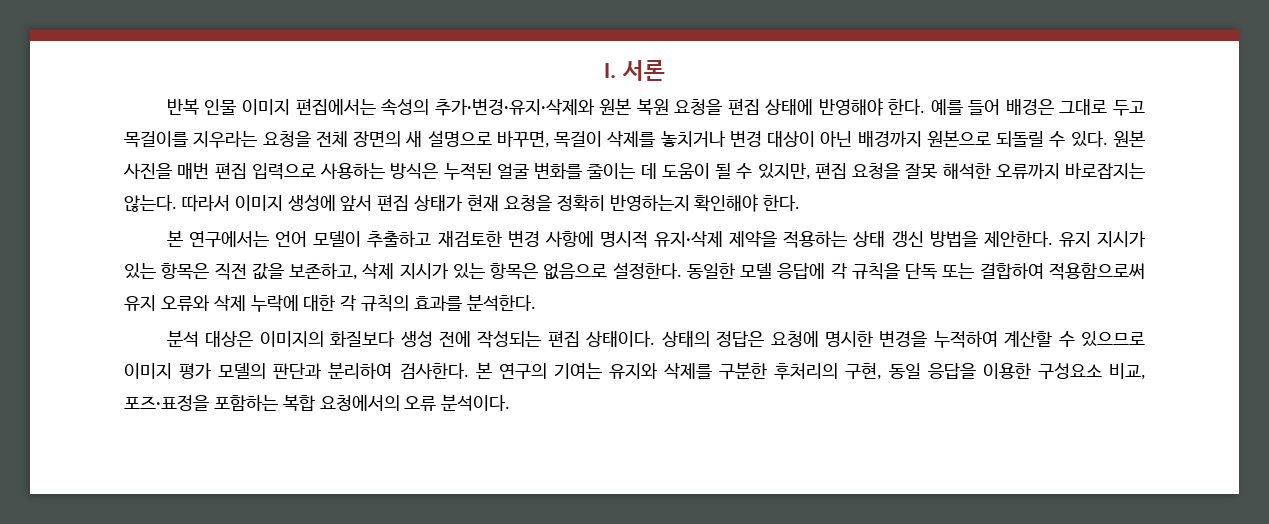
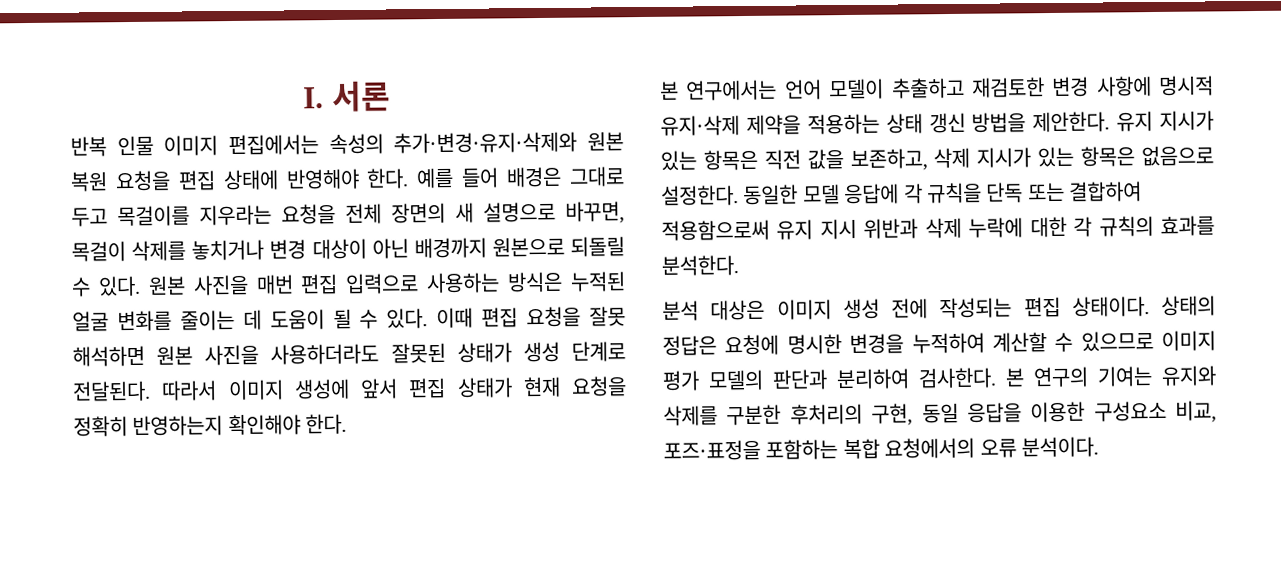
- 원본 사진을 매번 편집 입력으로 사용하는 방식은 누적된 얼굴 변화를 줄이는 데 도움이 될 수 있지만, 편집 요청을 잘못 해석한 오류까지 바로잡지는 않는다.
+ 원본 사진을 매번 편집 입력으로 사용하는 방식은 누적된 얼굴 변화를 줄이는 데 도움이 될 수 있다. 이때 편집 요청을 잘못 해석하면 원본 사진을 사용하더라도 잘못된 상태가 생성 단계로 전달된다.
- 동일한 모델 응답에 각 규칙을 단독 또는 결합하여 적용함으로써 유지 오류와 삭제 누락에 대한 각 규칙의 효과를 분석한다.
+ 동일한 모델 응답에 각 규칙을 단독 또는 결합하여 적용함으로써 유지 지시 위반과 삭제 누락에 대한 각 규칙의 효과를 분석한다.
- 분석 대상은 이미지의 화질보다 생성 전에 작성되는 편집 상태이다.
+ 분석 대상은 이미지 생성 전에 작성되는 편집 상태이다.

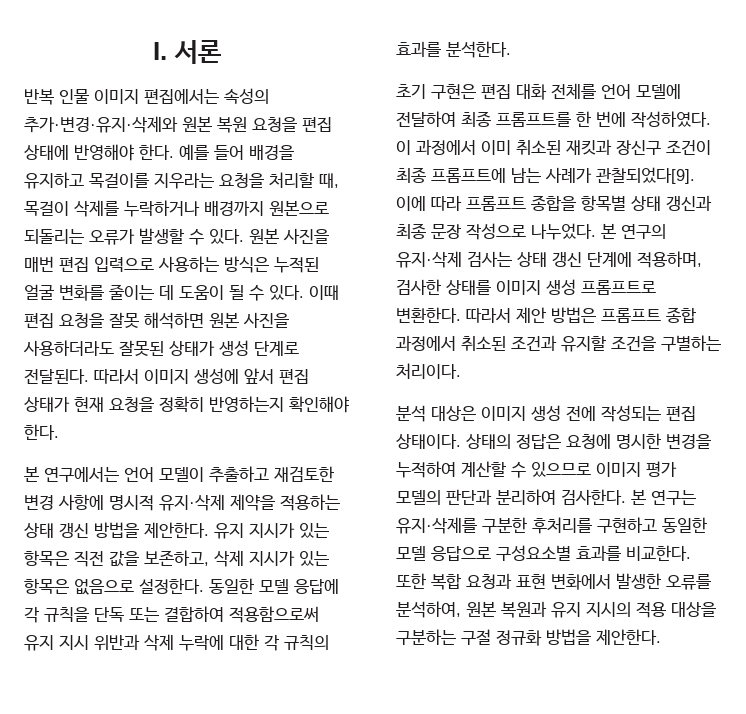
- 예를 들어 배경은 그대로 두고 목걸이를 지우라는 요청을 전체 장면의 새 설명으로 바꾸면, 목걸이 삭제를 놓치거나 변경 대상이 아닌 배경까지 원본으로 되돌릴 수 있다.
+ 예를 들어 배경을 유지하고 목걸이를 지우라는 요청을 처리할 때, 목걸이 삭제를 누락하거나 배경까지 원본으로 되돌리는 오류가 발생할 수 있다.
+ 초기 구현은 편집 대화 전체를 언어 모델에 전달하여 최종 프롬프트를 한 번에 작성하였다. 이 과정에서 이미 취소된 재킷과 장신구 조건이 최종 프롬프트에 남는 사례가 관찰되었다[9]. 이에 따라 프롬프트 종합을 항목별 상태 갱신과 최종 문장 작성으로 나누었다. 본 연구의 유지·삭제 검사는 상태 갱신 단계에 적용하며, 검사한 상태를 이미지 생성 프롬프트로 변환한다. 따라서 제안 방법은 프롬프트 종합 과정에서 취소된 조건과 유지할 조건을 구별하는 처리이다.
- 본 연구의 기여는 유지와 삭제를 구분한 후처리의 구현, 동일 응답을 이용한 구성요소 비교, 포즈·표정을 포함하는 복합 요청에서의 오류 분석이다.
+ 본 연구는 유지·삭제를 구분한 후처리를 구현하고 동일한 모델 응답으로 구성요소별 효과를 비교한다. 또한 복합 요청과 표현 변화에서 발생한 오류를 분석하여, 원본 복원과 유지 지시의 적용 대상을 구분하는 구절 정규화 방법을 제안한다.

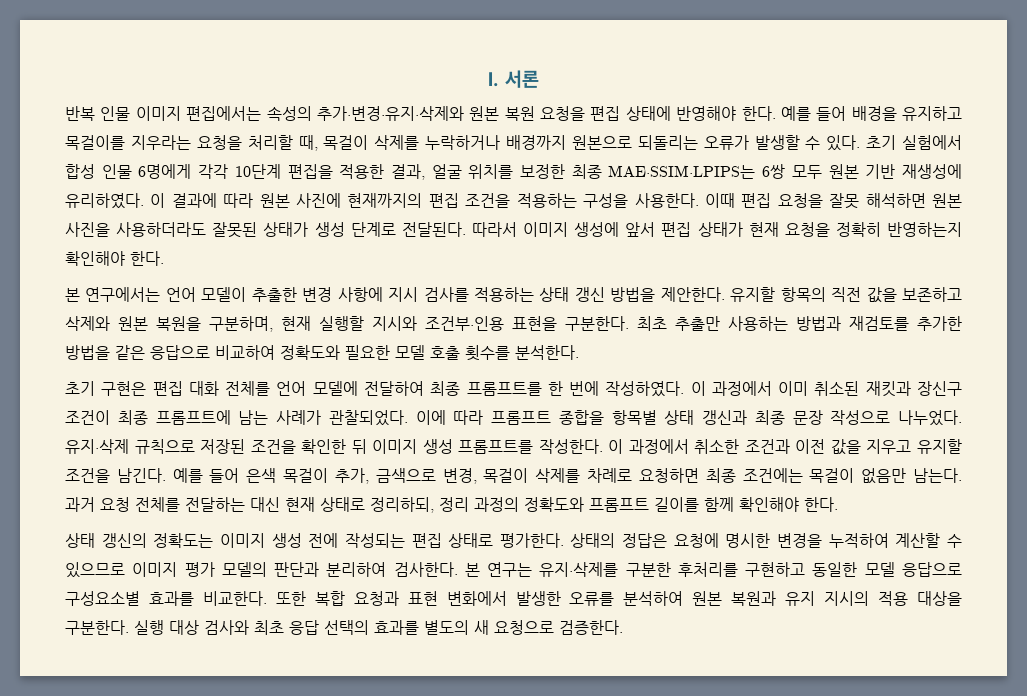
- 원본 사진을 매번 편집 입력으로 사용하는 방식은 누적된 얼굴 변화를 줄이는 데 도움이 될 수 있다.
+ 초기 실험에서 합성 인물 6명에게 각각 10단계 편집을 적용한 결과, 얼굴 위치를 보정한 최종 MAE·SSIM·LPIPS는 6쌍 모두 원본 기반 재생성에 유리하였다. 이 결과에 따라 원본 사진에 현재까지의 편집 조건을 적용하는 구성을 사용한다.
- 본 연구에서는 언어 모델이 추출하고 재검토한 변경 사항에 명시적 유지·삭제 제약을 적용하는 상태 갱신 방법을 제안한다.
+ 본 연구에서는 언어 모델이 추출한 변경 사항에 지시 검사를 적용하는 상태 갱신 방법을 제안한다.
- 유지 지시가 있는 항목은 직전 값을 보존하고, 삭제 지시가 있는 항목은 없음으로 설정한다. 동일한 모델 응답에 각 규칙을 단독 또는 결합하여 적용함으로써 유지 지시 위반과 삭제 누락에 대한 각 규칙의 효과를 분석한다.
+ 유지할 항목의 직전 값을 보존하고 삭제와 원본 복원을 구분하며, 현재 실행할 지시와 조건부·인용 표현을 구분한다. 최초 추출만 사용하는 방법과 재검토를 추가한 방법을 같은 응답으로 비교하여 정확도와 필요한 모델 호출 횟수를 분석한다.
- 이 과정에서 이미 취소된 재킷과 장신구 조건이 최종 프롬프트에 남는 사례가 관찰되었다[9].
+ 이 과정에서 이미 취소된 재킷과 장신구 조건이 최종 프롬프트에 남는 사례가 관찰되었다.
- 본 연구의 유지·삭제 검사는 상태 갱신 단계에 적용하며, 검사한 상태를 이미지 생성 프롬프트로 변환한다. 따라서 제안 방법은 프롬프트 종합 과정에서 취소된 조건과 유지할 조건을 구별하는 처리이다.
- 분석 대상은 이미지 생성 전에 작성되는 편집 상태이다.
+ 유지·삭제 규칙으로 저장된 조건을 확인한 뒤 이미지 생성 프롬프트를 작성한다. 이 과정에서 취소한 조건과 이전 값을 지우고 유지할 조건을 남긴다. 예를 들어 은색 목걸이 추가, 금색으로 변경, 목걸이 삭제를 차례로 요청하면 최종 조건에는 목걸이 없음만 남는다. 과거 요청 전체를 전달하는 대신 현재 상태로 정리하되, 정리 과정의 정확도와 프롬프트 길이를 함께 확인해야 한다.
+ 상태 갱신의 정확도는 이미지 생성 전에 작성되는 편집 상태로 평가한다.
- 또한 복합 요청과 표현 변화에서 발생한 오류를 분석하여, 원본 복원과 유지 지시의 적용 대상을 구분하는 구절 정규화 방법을 제안한다.
+ 또한 복합 요청과 표현 변화에서 발생한 오류를 분석하여 원본 복원과 유지 지시의 적용 대상을 구분한다. 실행 대상 검사와 최초 응답 선택의 효과를 별도의 새 요청으로 검증한다.

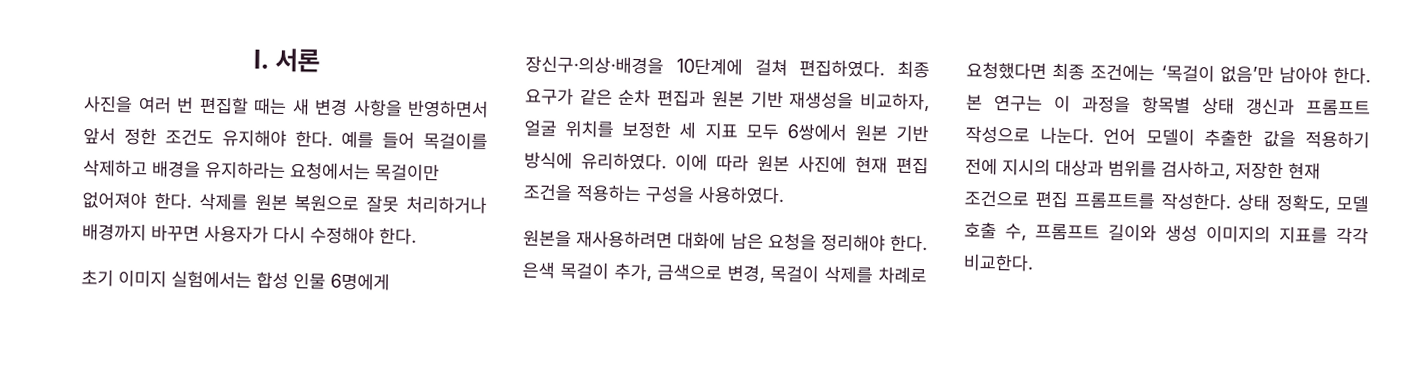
- 반복 인물 이미지 편집에서는 속성의 추가·변경·유지·삭제와 원본 복원 요청을 편집 상태에 반영해야 한다. 예를 들어 배경을 유지하고 목걸이를 지우라는 요청을 처리할 때, 목걸이 삭제를 누락하거나 배경까지 원본으로 되돌리는 오류가 발생할 수 있다. 초기 실험에서 합성 인물 6명에게 각각 10단계 편집을 적용한 결과, 얼굴 위치를 보정한 최종 MAE·SSIM·LPIPS는 6쌍 모두 원본 기반 재생성에 유리하였다. 이 결과에 따라 원본 사진에 현재까지의 편집 조건을 적용하는 구성을 사용한다. 이때 편집 요청을 잘못 해석하면 원본 사진을 사용하더라도 잘못된 상태가 생성 단계로 전달된다. 따라서 이미지 생성에 앞서 편집 상태가 현재 요청을 정확히 반영하는지 확인해야 한다.
- 본 연구에서는 언어 모델이 추출한 변경 사항에 지시 검사를 적용하는 상태 갱신 방법을 제안한다. 유지할 항목의 직전 값을 보존하고 삭제와 원본 복원을 구분하며, 현재 실행할 지시와 조건부·인용 표현을 구분한다. 최초 추출만 사용하는 방법과 재검토를 추가한 방법을 같은 응답으로 비교하여 정확도와 필요한 모델 호출 횟수를 분석한다.
- 초기 구현은 편집 대화 전체를 언어 모델에 전달하여 최종 프롬프트를 한 번에 작성하였다. 이 과정에서 이미 취소된 재킷과 장신구 조건이 최종 프롬프트에 남는 사례가 관찰되었다. 이에 따라 프롬프트 종합을 항목별 상태 갱신과 최종 문장 작성으로 나누었다. 유지·삭제 규칙으로 저장된 조건을 확인한 뒤 이미지 생성 프롬프트를 작성한다. 이 과정에서 취소한 조건과 이전 값을 지우고 유지할 조건을 남긴다. 예를 들어 은색 목걸이 추가, 금색으로 변경, 목걸이 삭제를 차례로 요청하면 최종 조건에는 목걸이 없음만 남는다. 과거 요청 전체를 전달하는 대신 현재 상태로 정리하되, 정리 과정의 정확도와 프롬프트 길이를 함께 확인해야 한다.
- 상태 갱신의 정확도는 이미지 생성 전에 작성되는 편집 상태로 평가한다. 상태의 정답은 요청에 명시한 변경을 누적하여 계산할 수 있으므로 이미지 평가 모델의 판단과 분리하여 검사한다. 본 연구는 유지·삭제를 구분한 후처리를 구현하고 동일한 모델 응답으로 구성요소별 효과를 비교한다. 또한 복합 요청과 표현 변화에서 발생한 오류를 분석하여 원본 복원과 유지 지시의 적용 대상을 구분한다. 실행 대상 검사와 최초 응답 선택의 효과를 별도의 새 요청으로 검증한다.
+ 사진을 여러 번 편집할 때는 새 변경 사항을 반영하면서 앞서 정한 조건도 유지해야 한다. 예를 들어 목걸이를 삭제하고 배경을 유지하라는 요청에서는 목걸이만 없어져야 한다. 삭제를 원본 복원으로 잘못 처리하거나 배경까지 바꾸면 사용자가 다시 수정해야 한다.
+ 초기 이미지 실험에서는 합성 인물 6명에게 장신구·의상·배경을 10단계에 걸쳐 편집하였다. 최종 요구가 같은 순차 편집과 원본 기반 재생성을 비교하자, 얼굴 위치를 보정한 세 지표 모두 6쌍에서 원본 기반 방식에 유리하였다. 이에 따라 원본 사진에 현재 편집 조건을 적용하는 구성을 사용하였다.
+ 원본을 재사용하려면 대화에 남은 요청을 정리해야 한다. 은색 목걸이 추가, 금색으로 변경, 목걸이 삭제를 차례로 요청했다면 최종 조건에는 ‘목걸이 없음’만 남아야 한다. 본 연구는 이 과정을 항목별 상태 갱신과 프롬프트 작성으로 나눈다. 언어 모델이 추출한 값을 적용하기 전에 지시의 대상과 범위를 검사하고, 저장한 현재 조건으로 편집 프롬프트를 작성한다. 상태 정확도, 모델 호출 수, 프롬프트 길이와 생성 이미지의 지표를 각각 비교한다.

